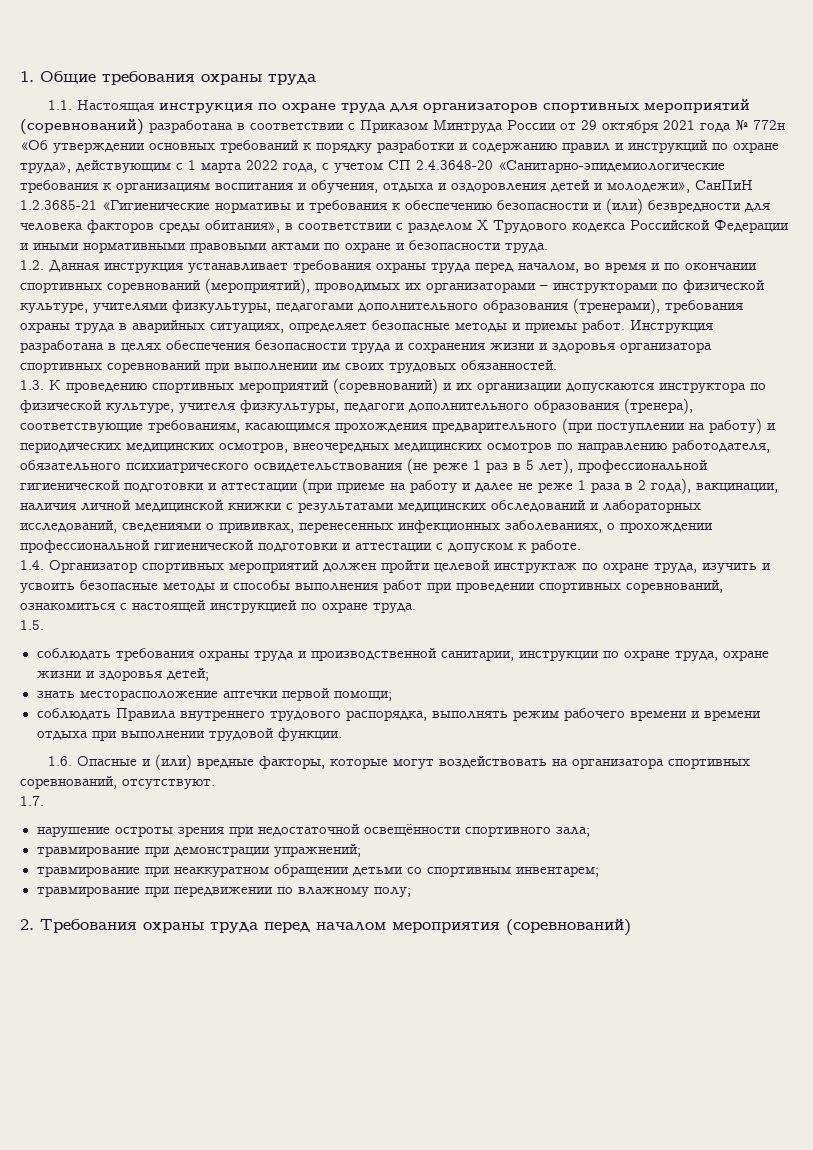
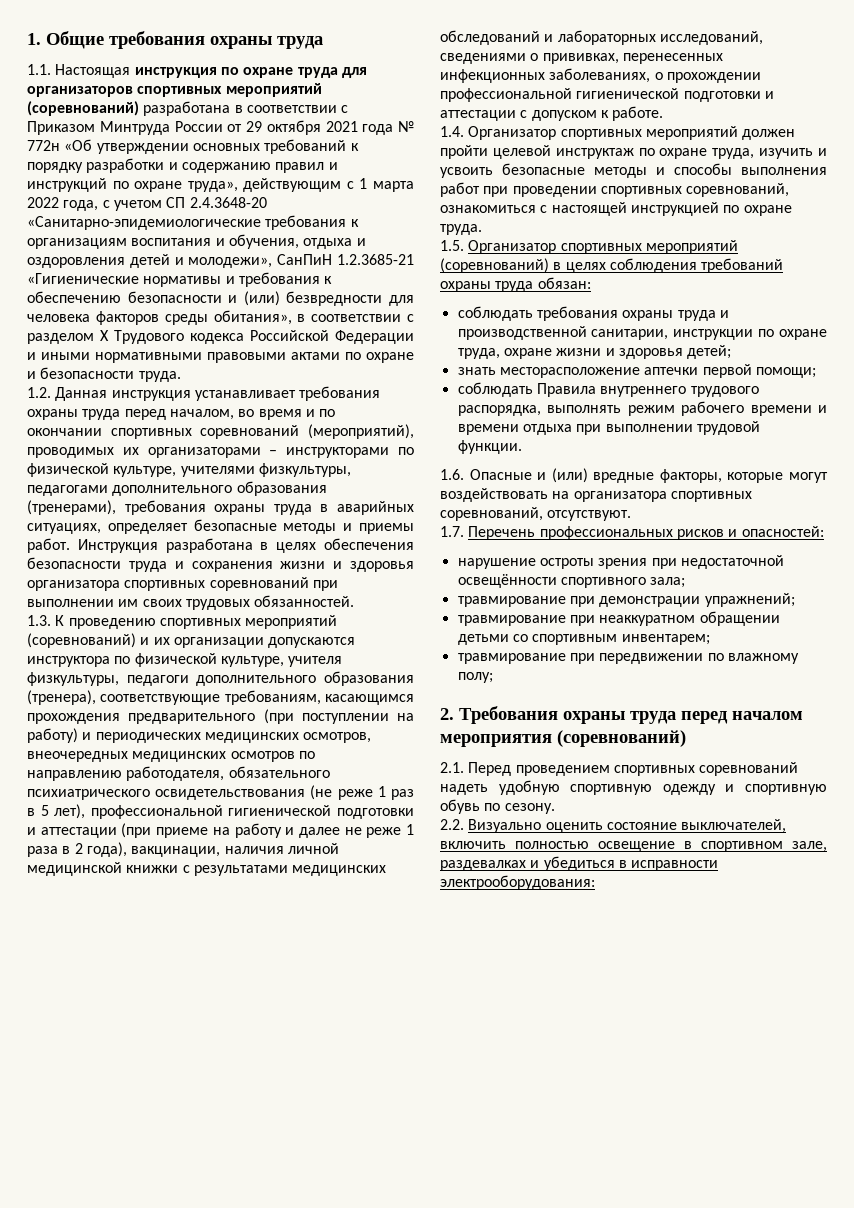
- 1.5.
+ 1.5. Организатор спортивных мероприятий (соревнований) в целях соблюдения требований охраны труда обязан:
- 1.7.
+ 1.7. Перечень профессиональных рисков и опасностей:
+ 2.1. Перед проведением спортивных соревнований надеть удобную спортивную одежду и спортивную обувь по сезону.
+ 2.2. Визуально оценить состояние выключателей, включить полностью освещение в спортивном зале, раздевалках и убедиться в исправности электрооборудования:

